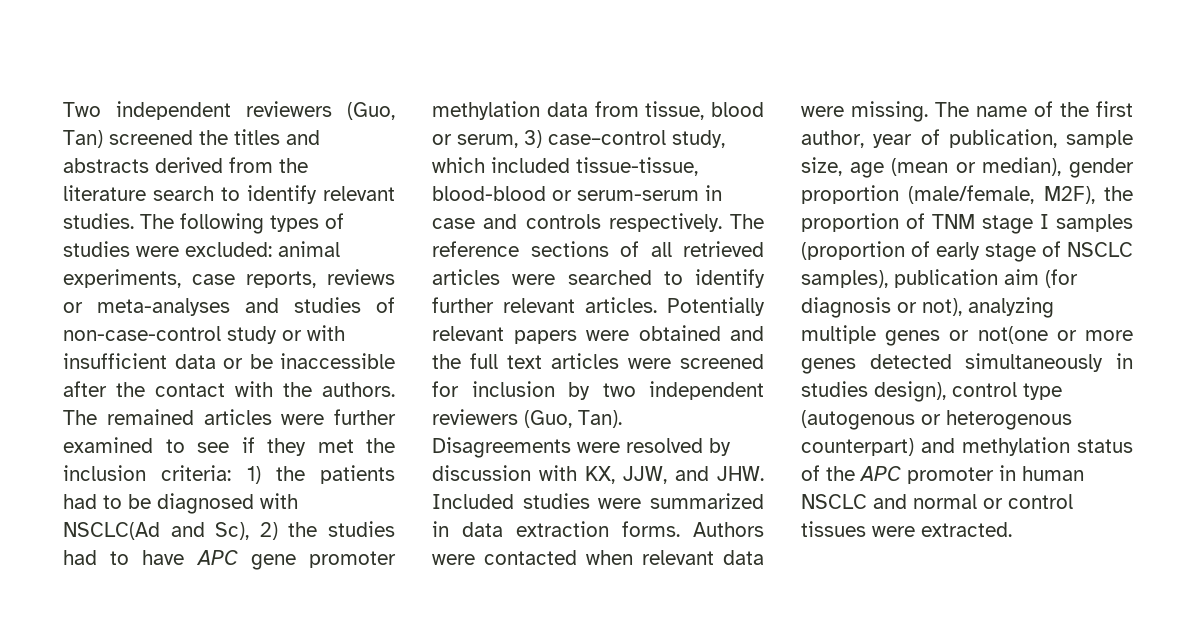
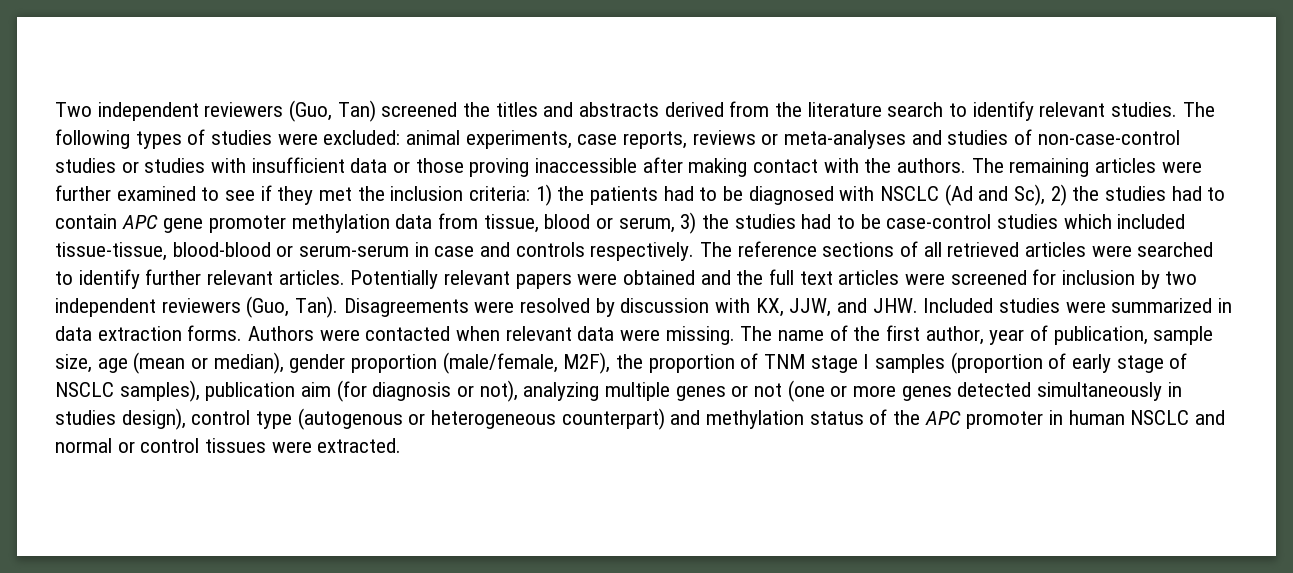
- The following types of studies were excluded: animal experiments, case reports, reviews or meta-analyses and studies of non-case-control study or with insufficient data or be inaccessible after the contact with the authors.
+ The following types of studies were excluded: animal experiments, case reports, reviews or meta-analyses and studies of non-case-control studies or studies with insufficient data or those proving inaccessible after making contact with the authors.
- The remained articles were further examined to see if they met the inclusion criteria: 1) the patients had to be diagnosed with NSCLC(Ad and Sc), 2) the studies had to have APC gene promoter methylation data from tissue, blood or serum, 3) case–control study, which included tissue-tissue, blood-blood or serum-serum in case and controls respectively.
+ The remaining articles were further examined to see if they met the inclusion criteria: 1) the patients had to be diagnosed with NSCLC (Ad and Sc), 2) the studies had to contain APC gene promoter methylation data from tissue, blood or serum, 3) the studies had to be case-control studies which included tissue-tissue, blood-blood or serum-serum in case and controls respectively.
- The name of the first author, year of publication, sample size, age (mean or median), gender proportion (male/female, M2F), the proportion of TNM stage I samples (proportion of early stage of NSCLC samples), publication aim (for diagnosis or not), analyzing multiple genes or not(one or more genes detected simultaneously in studies design), control type (autogenous or heterogenous counterpart) and methylation status of the APC promoter in human NSCLC and normal or control tissues were extracted.
+ The name of the first author, year of publication, sample size, age (mean or median), gender proportion (male/female, M2F), the proportion of TNM stage I samples (proportion of early stage of NSCLC samples), publication aim (for diagnosis or not), analyzing multiple genes or not (one or more genes detected simultaneously in studies design), control type (autogenous or heterogeneous counterpart) and methylation status of the APC promoter in human NSCLC and normal or control tissues were extracted.

